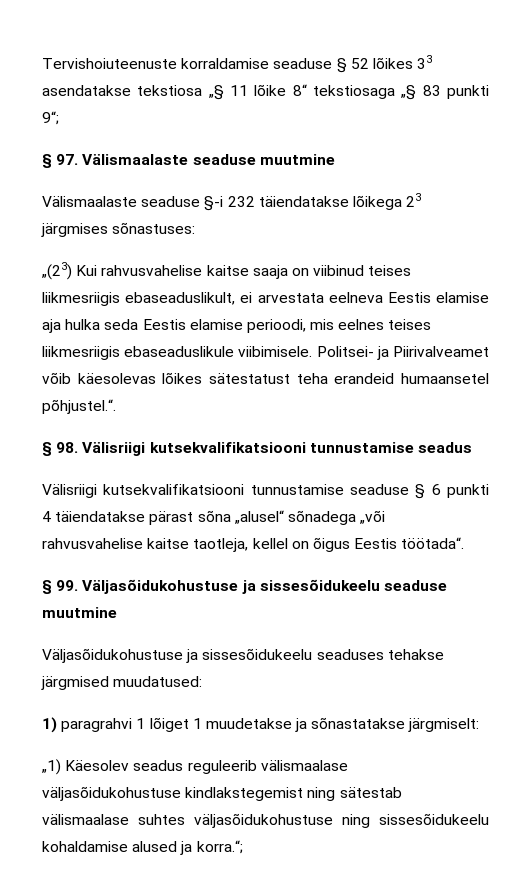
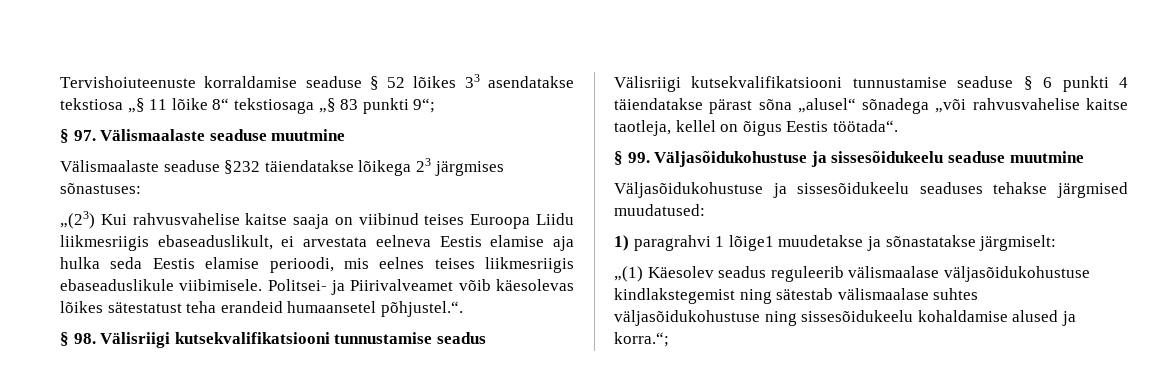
- Välismaalaste seaduse §-i 232 täiendatakse lõikega 23 järgmises sõnastuses:
+ Välismaalaste seaduse §232 täiendatakse lõikega 23 järgmises sõnastuses:
- „(23) Kui rahvusvahelise kaitse saaja on viibinud teises liikmesriigis ebaseaduslikult, ei arvestata eelneva Eestis elamise aja hulka seda Eestis elamise perioodi, mis eelnes teises liikmesriigis ebaseaduslikule viibimisele.
+ „(23) Kui rahvusvahelise kaitse saaja on viibinud teises Euroopa Liidu liikmesriigis ebaseaduslikult, ei arvestata eelneva Eestis elamise aja hulka seda Eestis elamise perioodi, mis eelnes teises liikmesriigis ebaseaduslikule viibimisele.
- 1) paragrahvi 1 lõiget 1 muudetakse ja sõnastatakse järgmiselt:
+ 1) paragrahvi 1 lõige1 muudetakse ja sõnastatakse järgmiselt:
- „1) Käesolev seadus reguleerib välismaalase väljasõidukohustuse kindlakstegemist ning sätestab välismaalase suhtes väljasõidukohustuse ning sissesõidukeelu kohaldamise alused ja korra.“;
+ „(1) Käesolev seadus reguleerib välismaalase väljasõidukohustuse kindlakstegemist ning sätestab välismaalase suhtes väljasõidukohustuse ning sissesõidukeelu kohaldamise alused ja korra.“;

